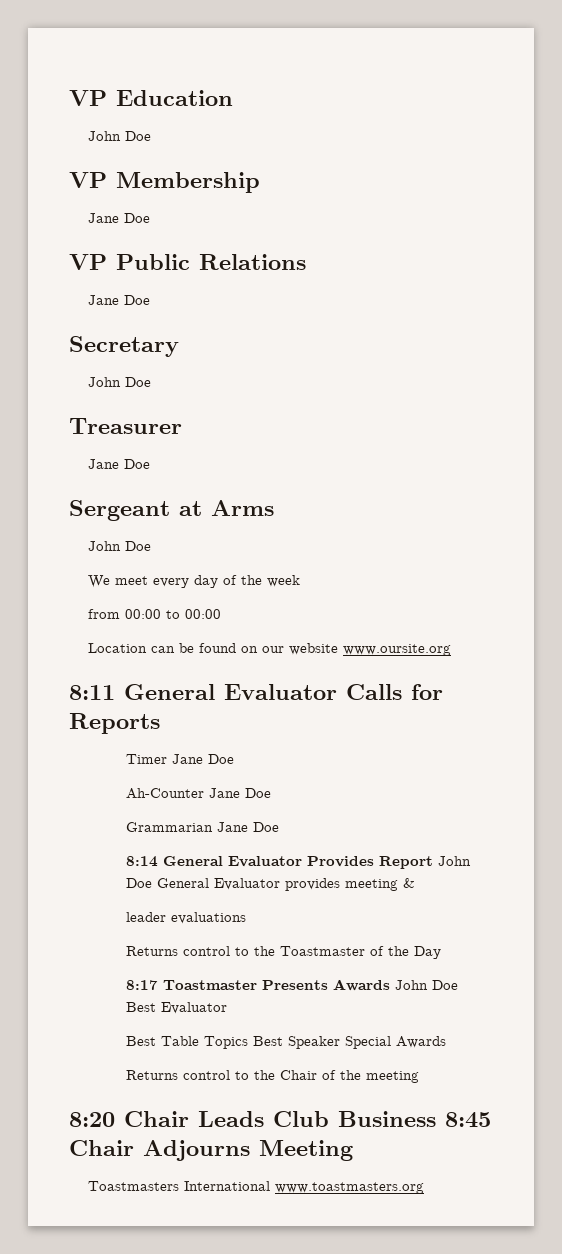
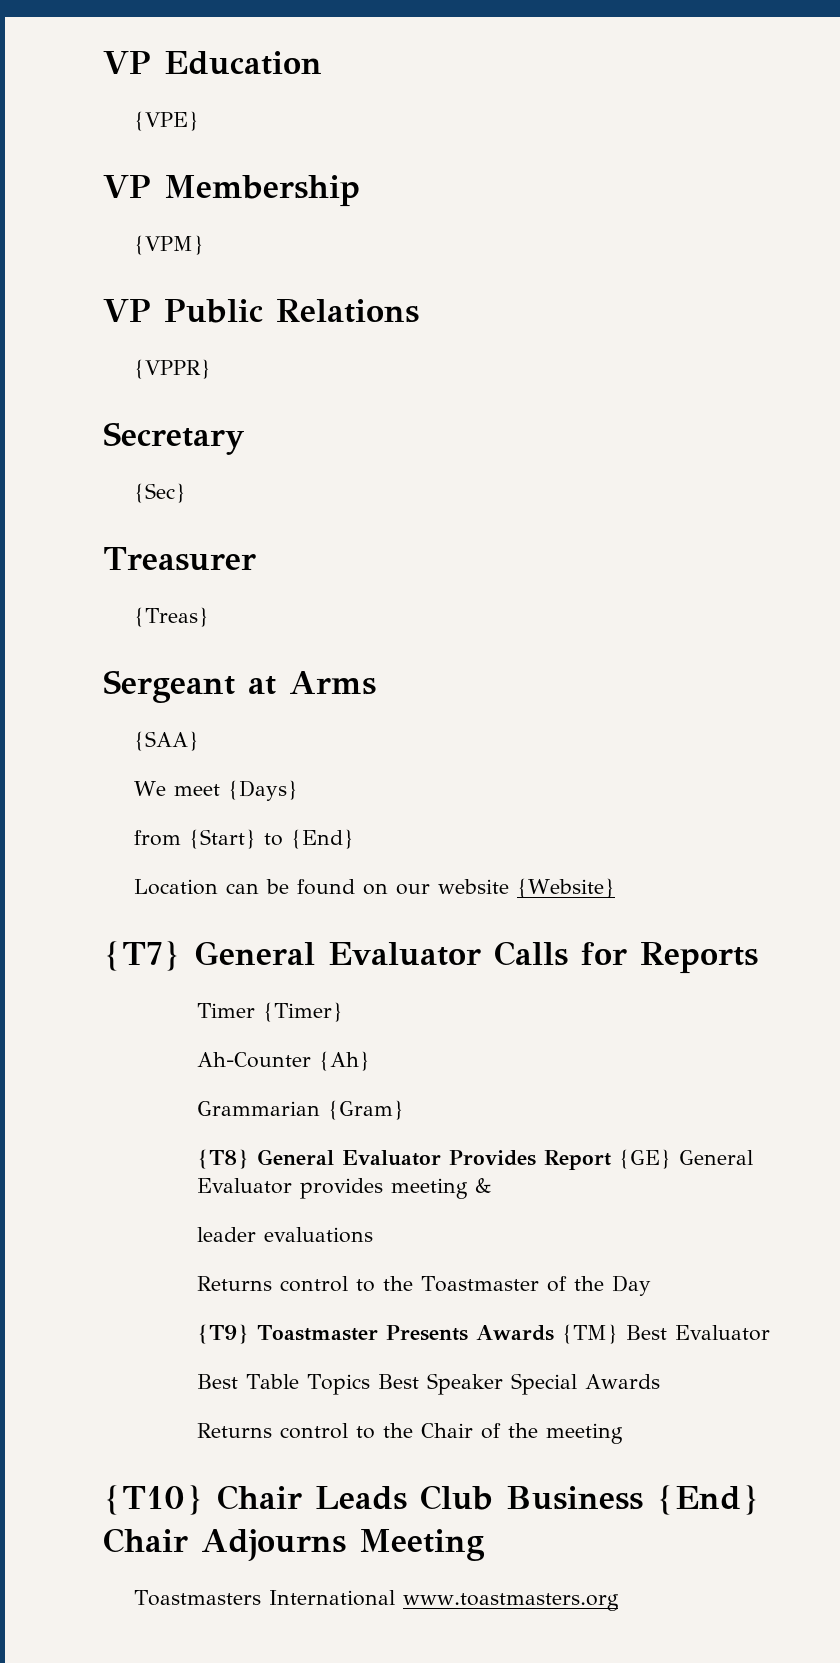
  VP Education
- John Doe
+ {VPE}
  VP Membership
- Jane Doe
+ {VPM}
  VP Public Relations
- Jane Doe
+ {VPPR}
  Secretary
- John Doe
+ {Sec}
  Treasurer
- Jane Doe
+ {Treas}
  Sergeant at Arms
- John Doe
+ {SAA}
- We meet every day of the week
- from 00:00 to 00:00
+ We meet {Days}
+ from {Start} to {End}
- Location can be found on our website www.oursite.org
- 8:11 General Evaluator Calls for Reports
+ Location can be found on our website {Website}
+ {T7} General Evaluator Calls for Reports
- Timer Jane Doe
+ Timer {Timer}
- Ah-Counter Jane Doe
+ Ah-Counter {Ah}
- Grammarian Jane Doe
- 8:14 General Evaluator Provides Report John Doe General Evaluator provides meeting &
+ Grammarian {Gram}
+ {T8} General Evaluator Provides Report {GE} General Evaluator provides meeting &
- 8:17 Toastmaster Presents Awards John Doe Best Evaluator
+ {T9} Toastmaster Presents Awards {TM} Best Evaluator
- 8:20 Chair Leads Club Business 8:45 Chair Adjourns Meeting
+ {T10} Chair Leads Club Business {End} Chair Adjourns Meeting

